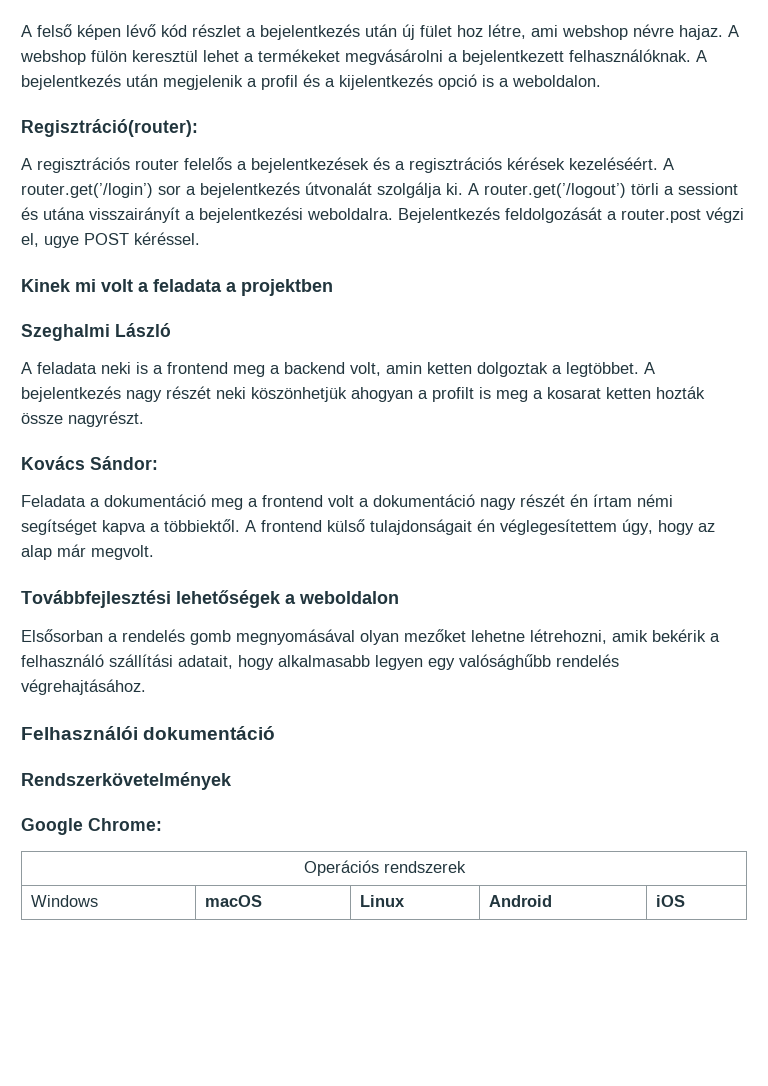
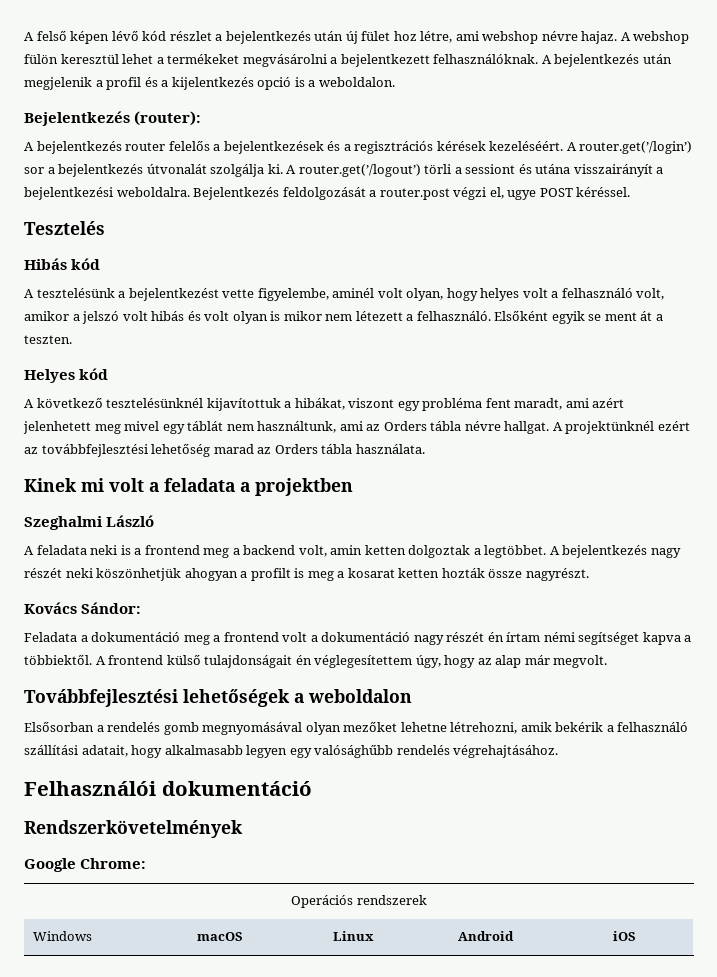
- Regisztráció(router):
- A regisztrációs router felelős a bejelentkezések és a regisztrációs kérések kezeléséért.
+ Bejelentkezés (router):
+ A bejelentkezés router felelős a bejelentkezések és a regisztrációs kérések kezeléséért.
+ Tesztelés
+ Hibás kód
+ A tesztelésünk a bejelentkezést vette figyelembe, aminél volt olyan, hogy helyes volt a felhasználó volt, amikor a jelszó volt hibás és volt olyan is mikor nem létezett a felhasználó. Elsőként egyik se ment át a teszten.
+ Helyes kód
+ A következő tesztelésünknél kijavítottuk a hibákat, viszont egy probléma fent maradt, ami azért jelenhetett meg mivel egy táblát nem használtunk, ami az Orders tábla névre hallgat. A projektünknél ezért az továbbfejlesztési lehetőség marad az Orders tábla használata.

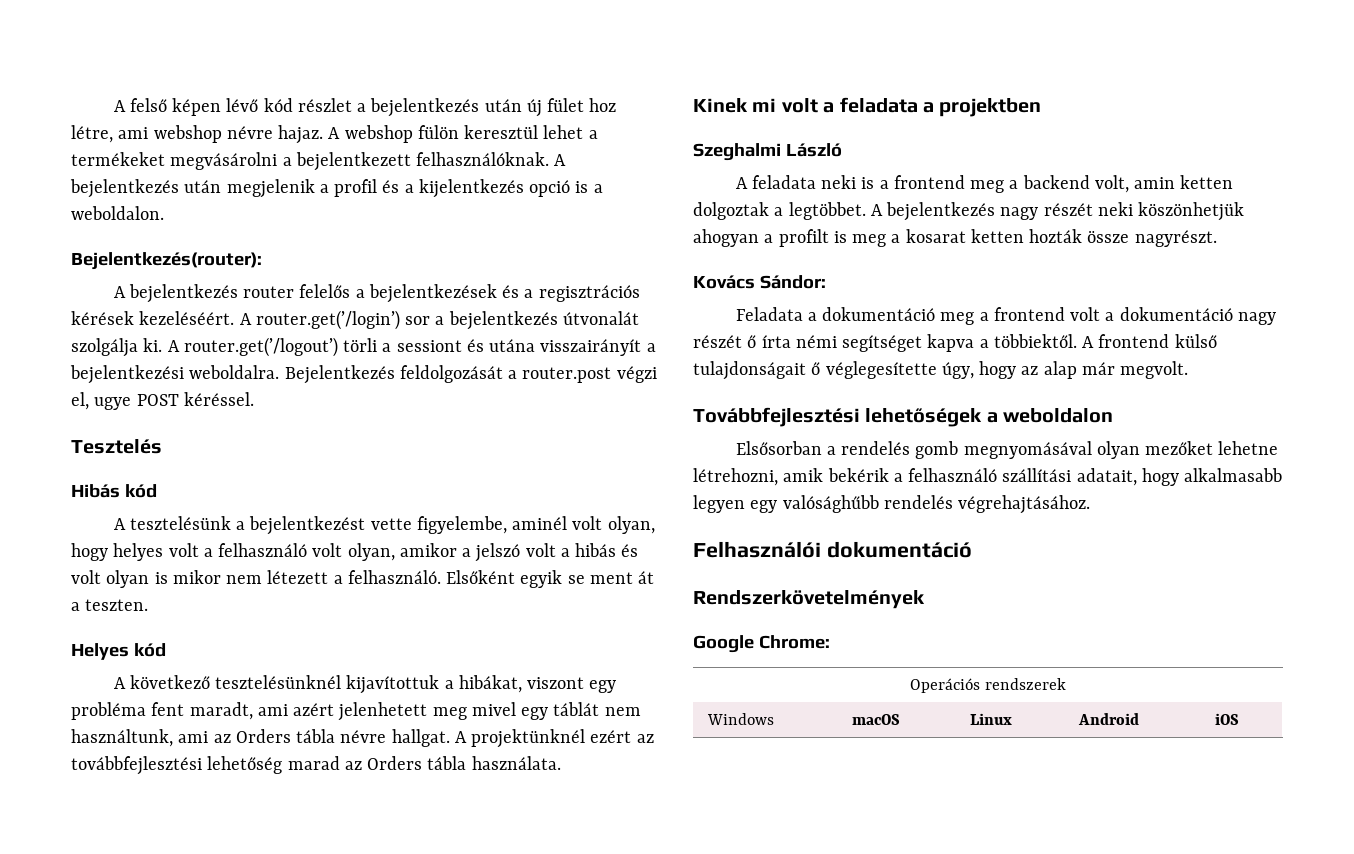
- Bejelentkezés (router):
+ Bejelentkezés(router):
- A tesztelésünk a bejelentkezést vette figyelembe, aminél volt olyan, hogy helyes volt a felhasználó volt, amikor a jelszó volt hibás és volt olyan is mikor nem létezett a felhasználó.
+ A tesztelésünk a bejelentkezést vette figyelembe, aminél volt olyan, hogy helyes volt a felhasználó volt olyan, amikor a jelszó volt a hibás és volt olyan is mikor nem létezett a felhasználó.
- Feladata a dokumentáció meg a frontend volt a dokumentáció nagy részét én írtam némi segítséget kapva a többiektől.
+ Feladata a dokumentáció meg a frontend volt a dokumentáció nagy részét ő írta némi segítséget kapva a többiektől.
- A frontend külső tulajdonságait én véglegesítettem úgy, hogy az alap már megvolt.
+ A frontend külső tulajdonságait ő véglegesítette úgy, hogy az alap már megvolt.

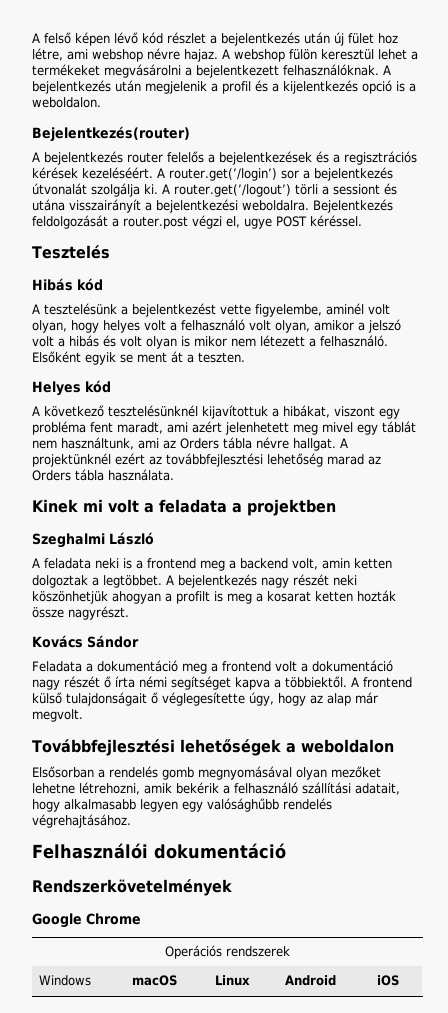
- Bejelentkezés(router):
+ Bejelentkezés(router)
- Kovács Sándor:
+ Kovács Sándor
- Google Chrome:
+ Google Chrome

